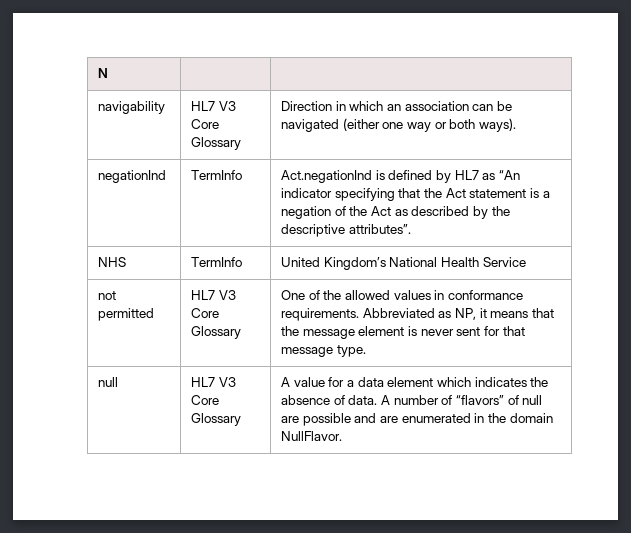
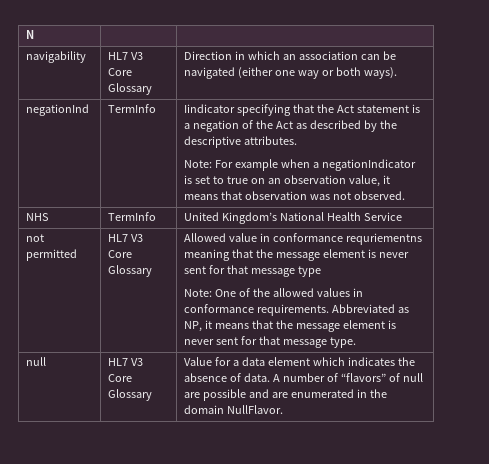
- Act.negationInd is defined by HL7 as “An indicator specifying that the Act statement is a negation of the Act as described by the descriptive attributes”.
+ Iindicator specifying that the Act statement is a negation of the Act as described by the descriptive attributes.
+ Note: For example when a negationIndicator is set to true on an observation value, it means that observation was not observed.
- One of the allowed values in conformance requirements.
+ Allowed value in conformance requriementns meaning that the message element is never sent for that message type
+ Note: One of the allowed values in conformance requirements.
- null | HL7 V3 Core Glossary | A value for a data element which indicates the absence of data. A number of “flavors” of null are possible and are enumerated in the domain NullFlavor.
+ null | HL7 V3 Core Glossary | Value for a data element which indicates the absence of data. A number of “flavors” of null are possible and are enumerated in the domain NullFlavor.

